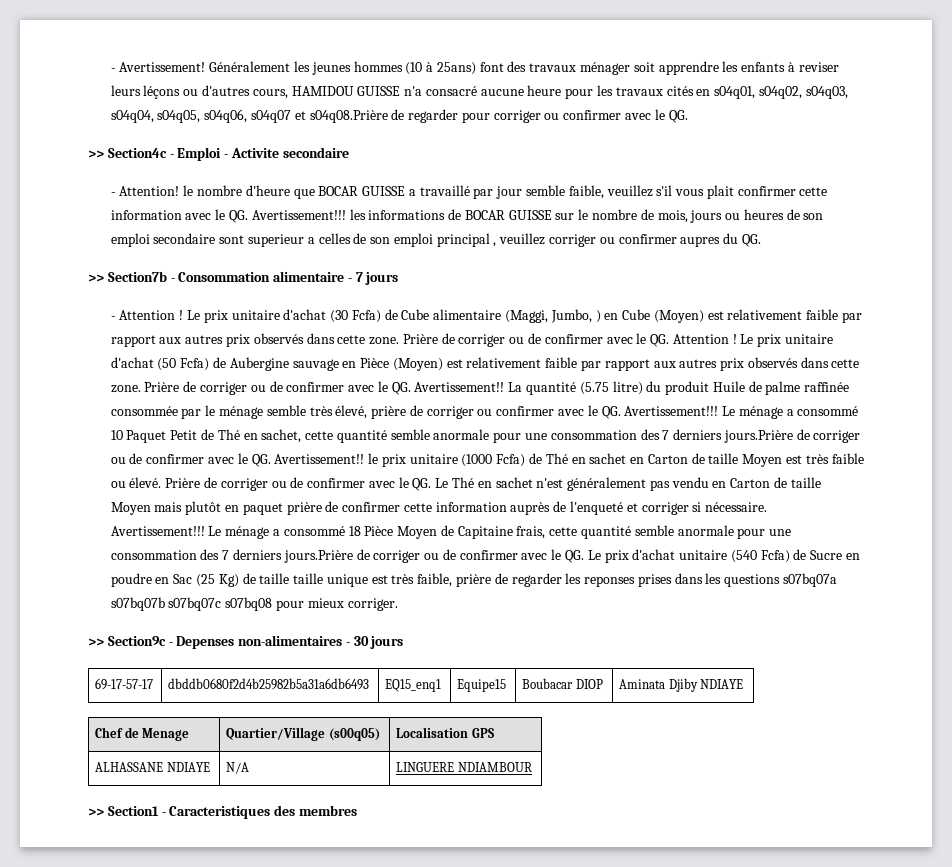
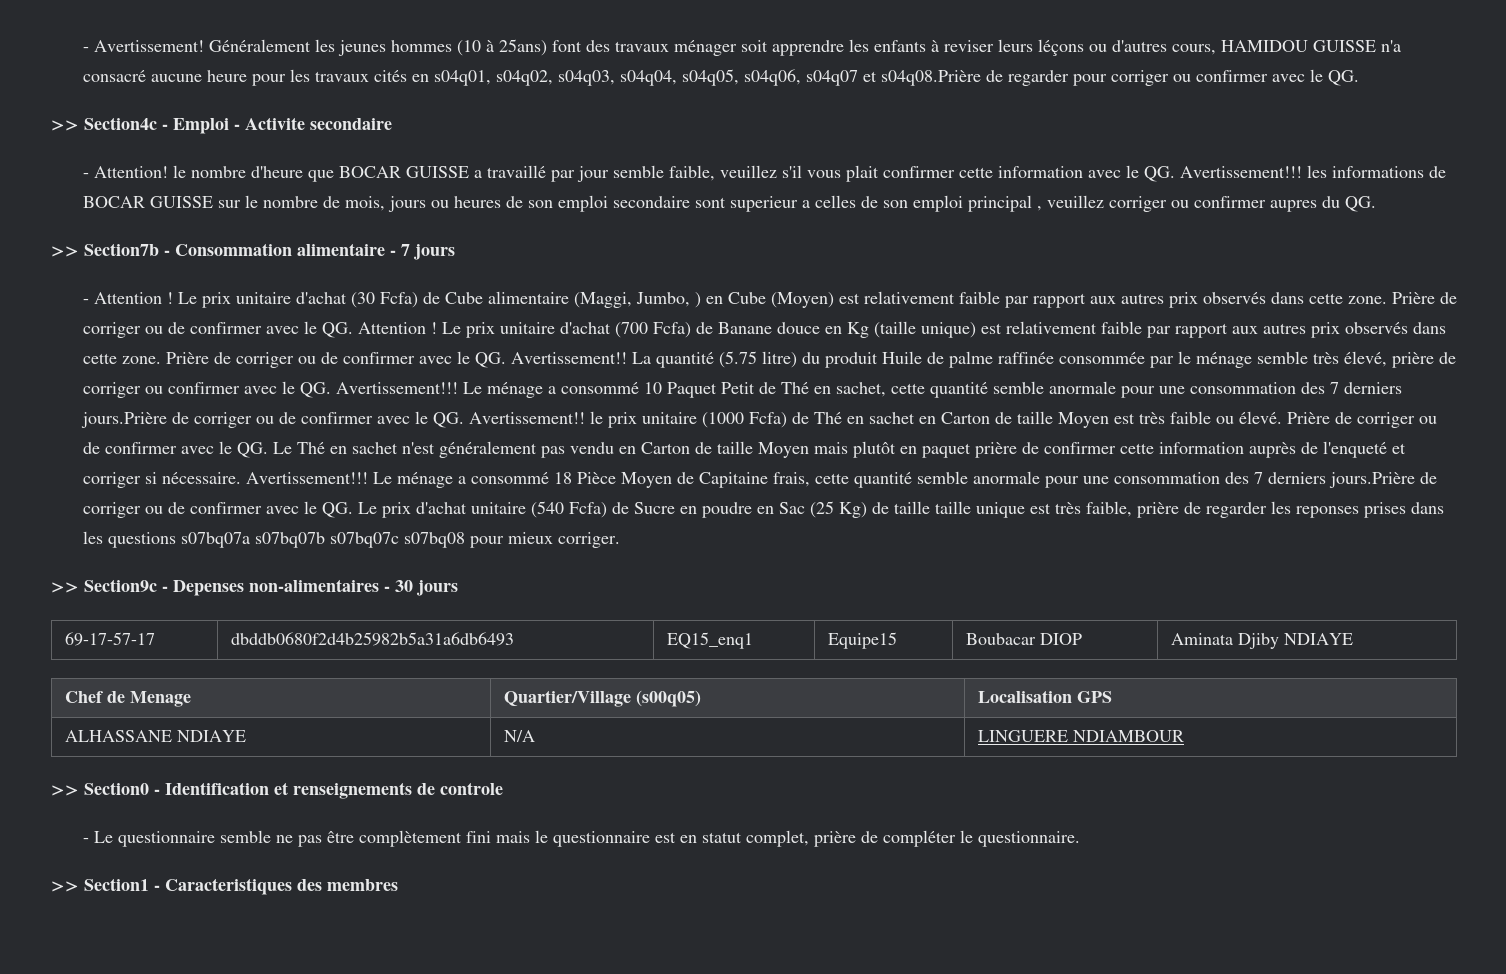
- Le prix unitaire d'achat (50 Fcfa) de Aubergine sauvage en Pièce (Moyen) est relativement faible par rapport aux autres prix observés dans cette zone.
+ Le prix unitaire d'achat (700 Fcfa) de Banane douce en Kg (taille unique) est relativement faible par rapport aux autres prix observés dans cette zone.
+ >> Section0 - Identification et renseignements de controle
+ - Le questionnaire semble ne pas être complètement fini mais le questionnaire est en statut complet, prière de compléter le questionnaire.

